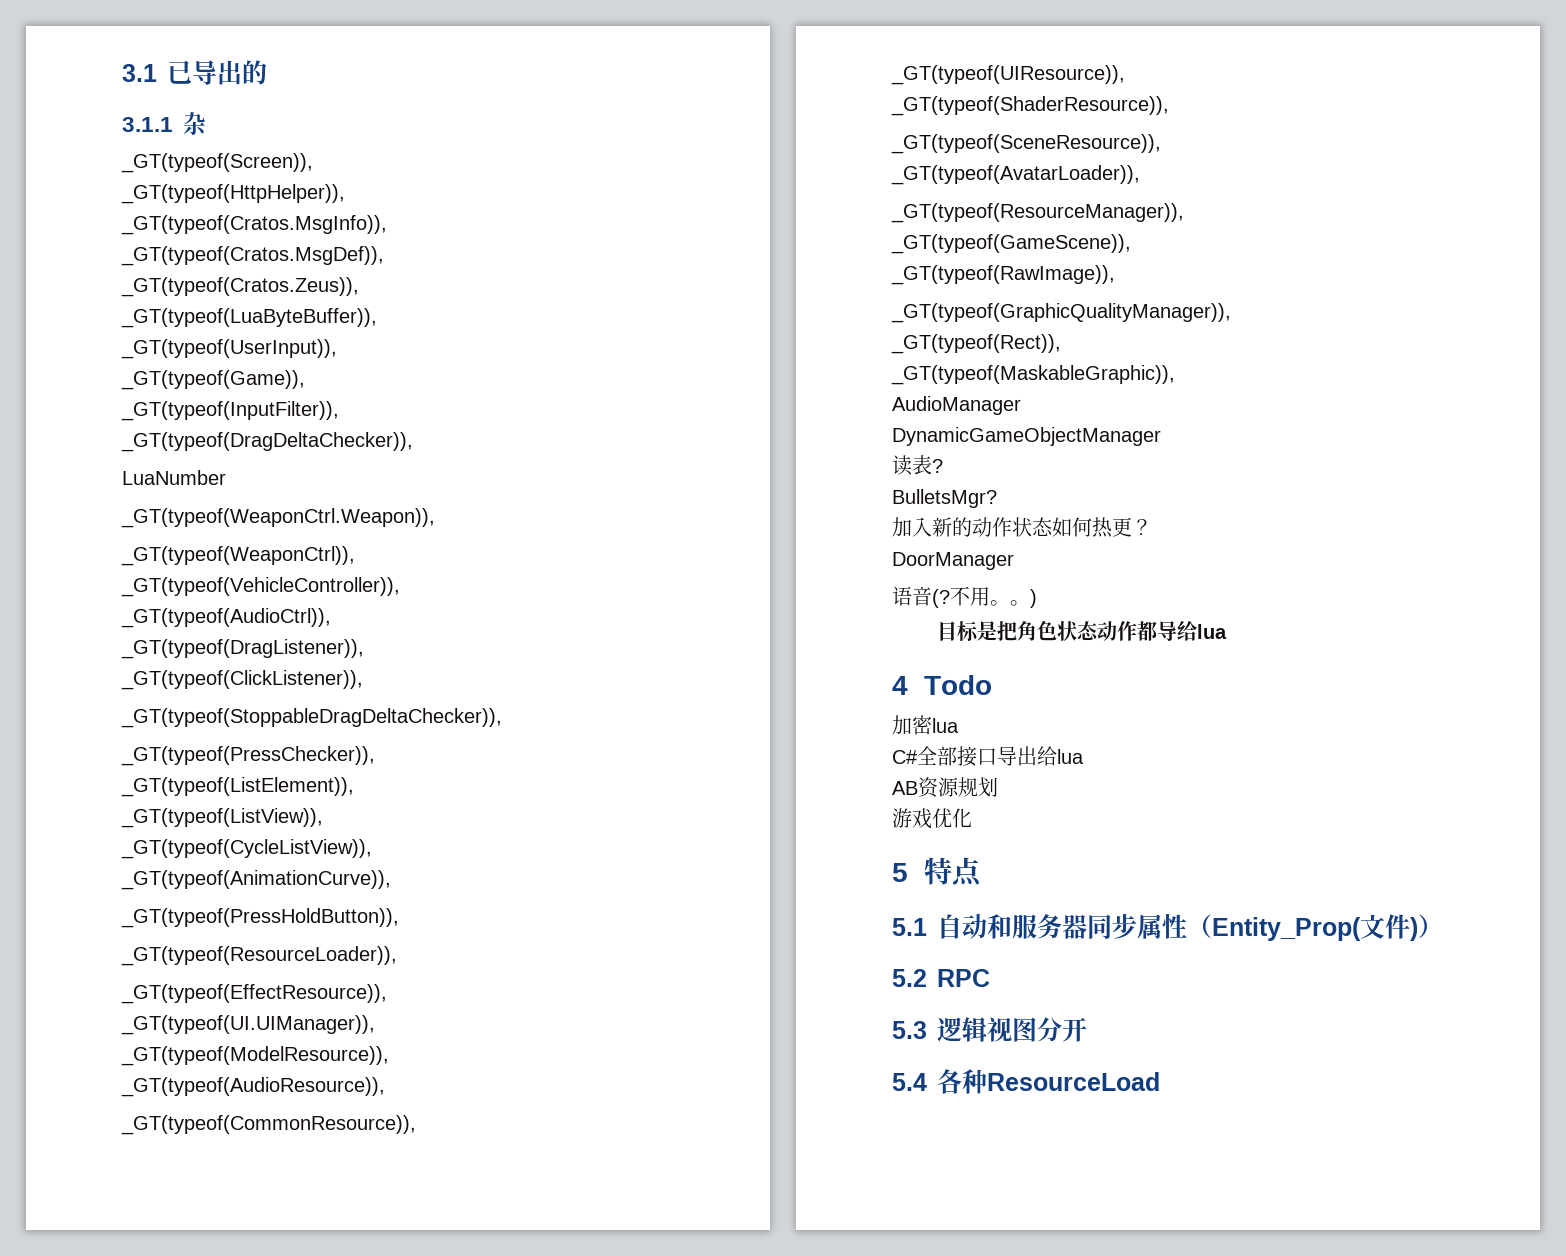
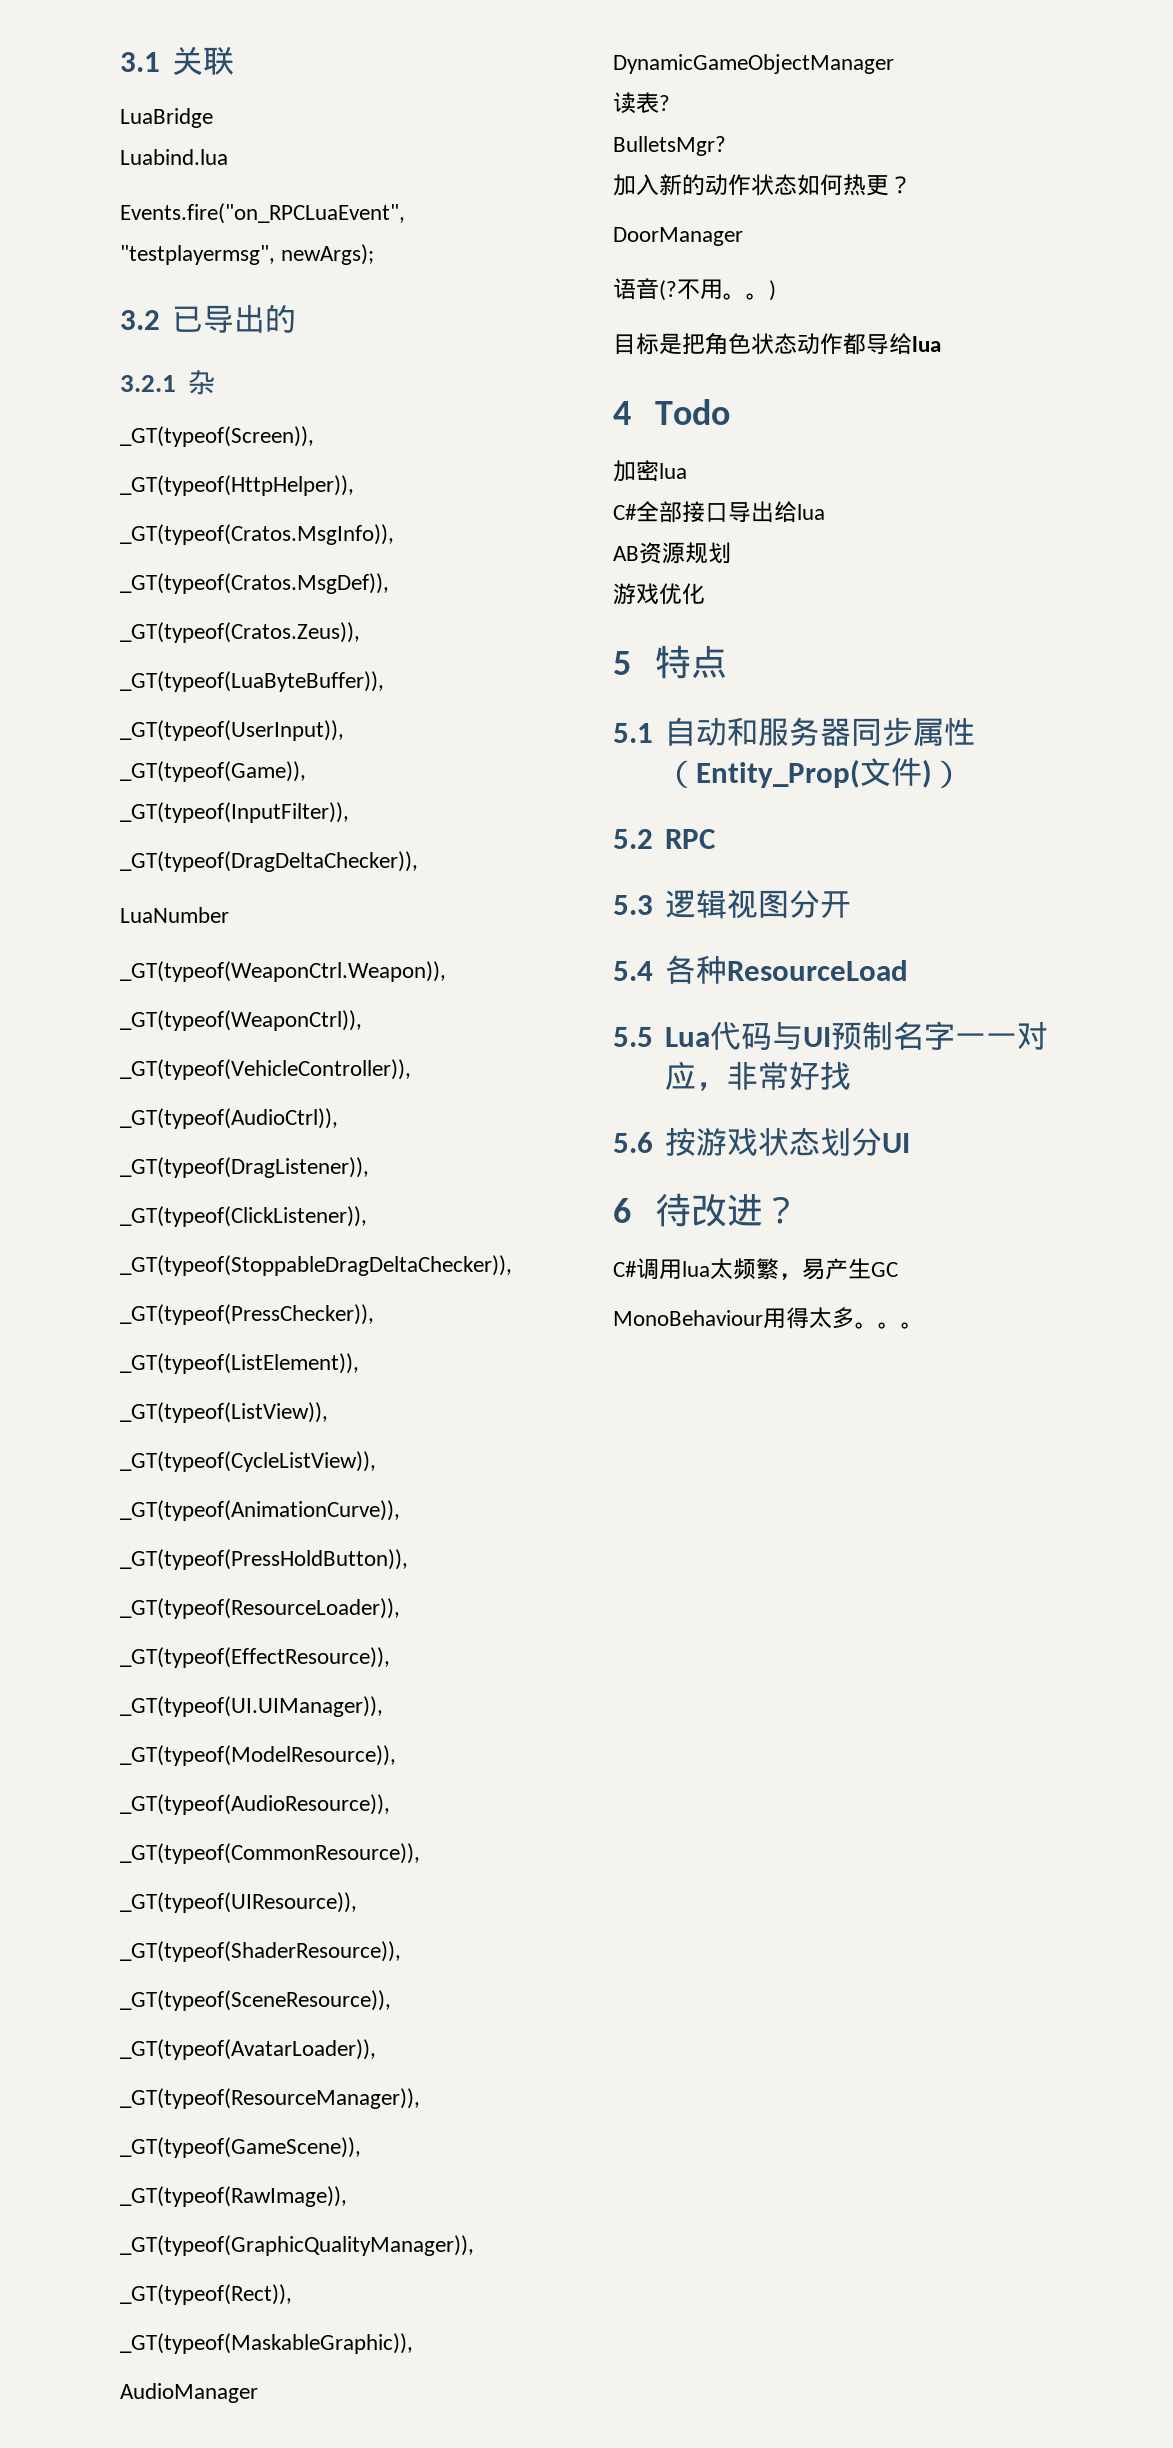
- 3.1已导出的
+ 3.1关联
+ LuaBridge
+ Luabind.lua
+ Events.fire("on_RPCLuaEvent", "testplayermsg", newArgs);
+ 3.2已导出的
- 3.1.1杂
+ 3.2.1杂
+ 5.5 Lua代码与UI预制名字一一对应，非常好找
+ 5.6按游戏状态划分UI
+ 6待改进？
+ C#调用lua太频繁，易产生GC
+ MonoBehaviour用得太多。。。

